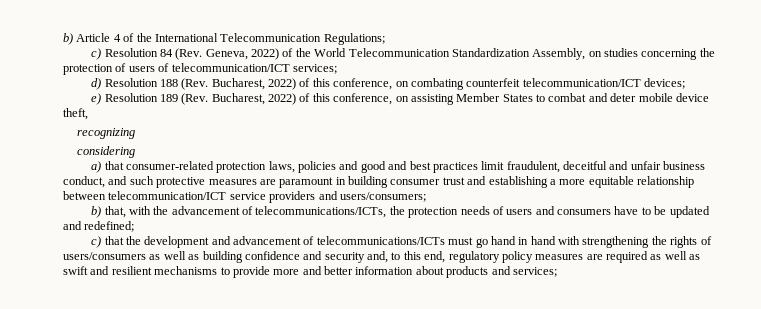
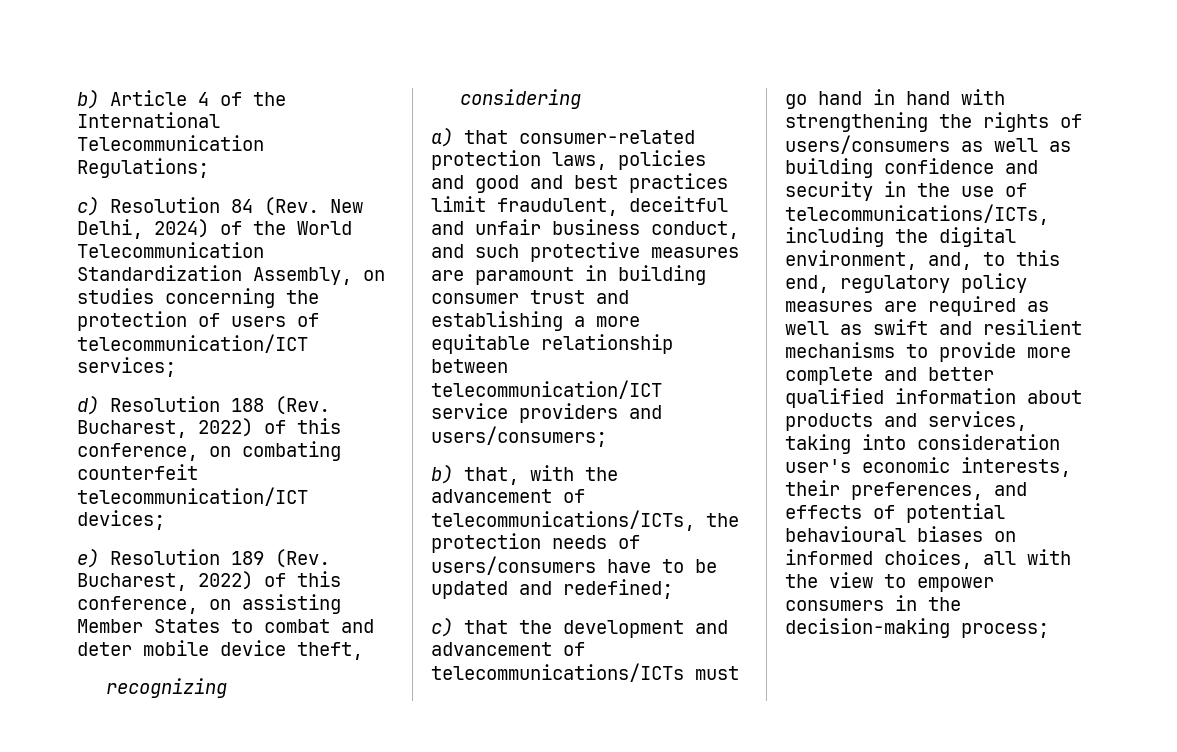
- c) Resolution 84 (Rev. Geneva, 2022) of the World Telecommunication Standardization Assembly, on studies concerning the protection of users of telecommunication/ICT services;
+ c) Resolution 84 (Rev. New Delhi, 2024) of the World Telecommunication Standardization Assembly, on studies concerning the protection of users of telecommunication/ICT services;
- b) that, with the advancement of telecommunications/ICTs, the protection needs of users and consumers have to be updated and redefined;
+ b) that, with the advancement of telecommunications/ICTs, the protection needs of users/consumers have to be updated and redefined;
- c) that the development and advancement of telecommunications/ICTs must go hand in hand with strengthening the rights of users/consumers as well as building confidence and security and, to this end, regulatory policy measures are required as well as swift and resilient mechanisms to provide more and better information about products and services;
+ c) that the development and advancement of telecommunications/ICTs must go hand in hand with strengthening the rights of users/consumers as well as building confidence and security in the use of telecommunications/ICTs, including the digital environment, and, to this end, regulatory policy measures are required as well as swift and resilient mechanisms to provide more complete and better qualified information about products and services, taking into consideration user's economic interests, their preferences, and effects of potential behavioural biases on informed choices, all with the view to empower consumers in the decision-making process;

